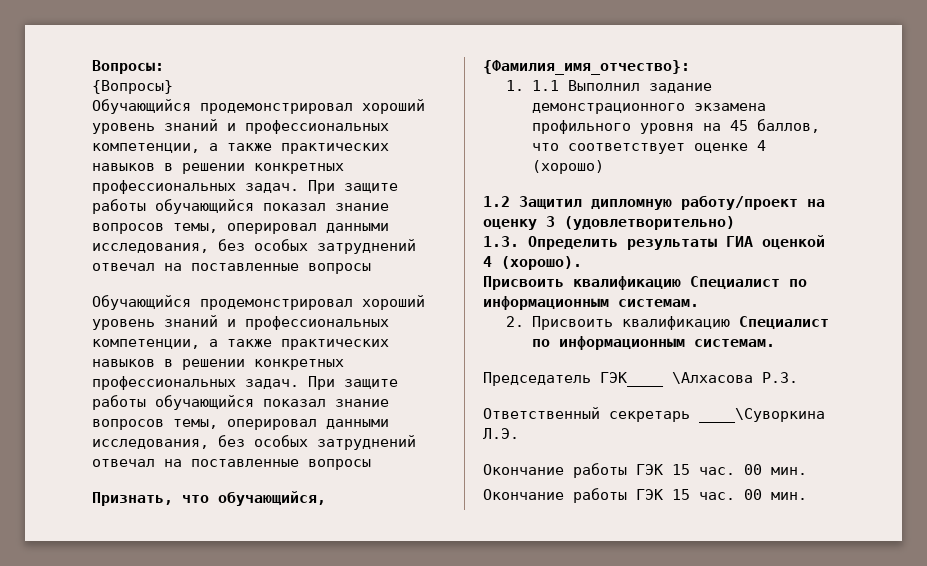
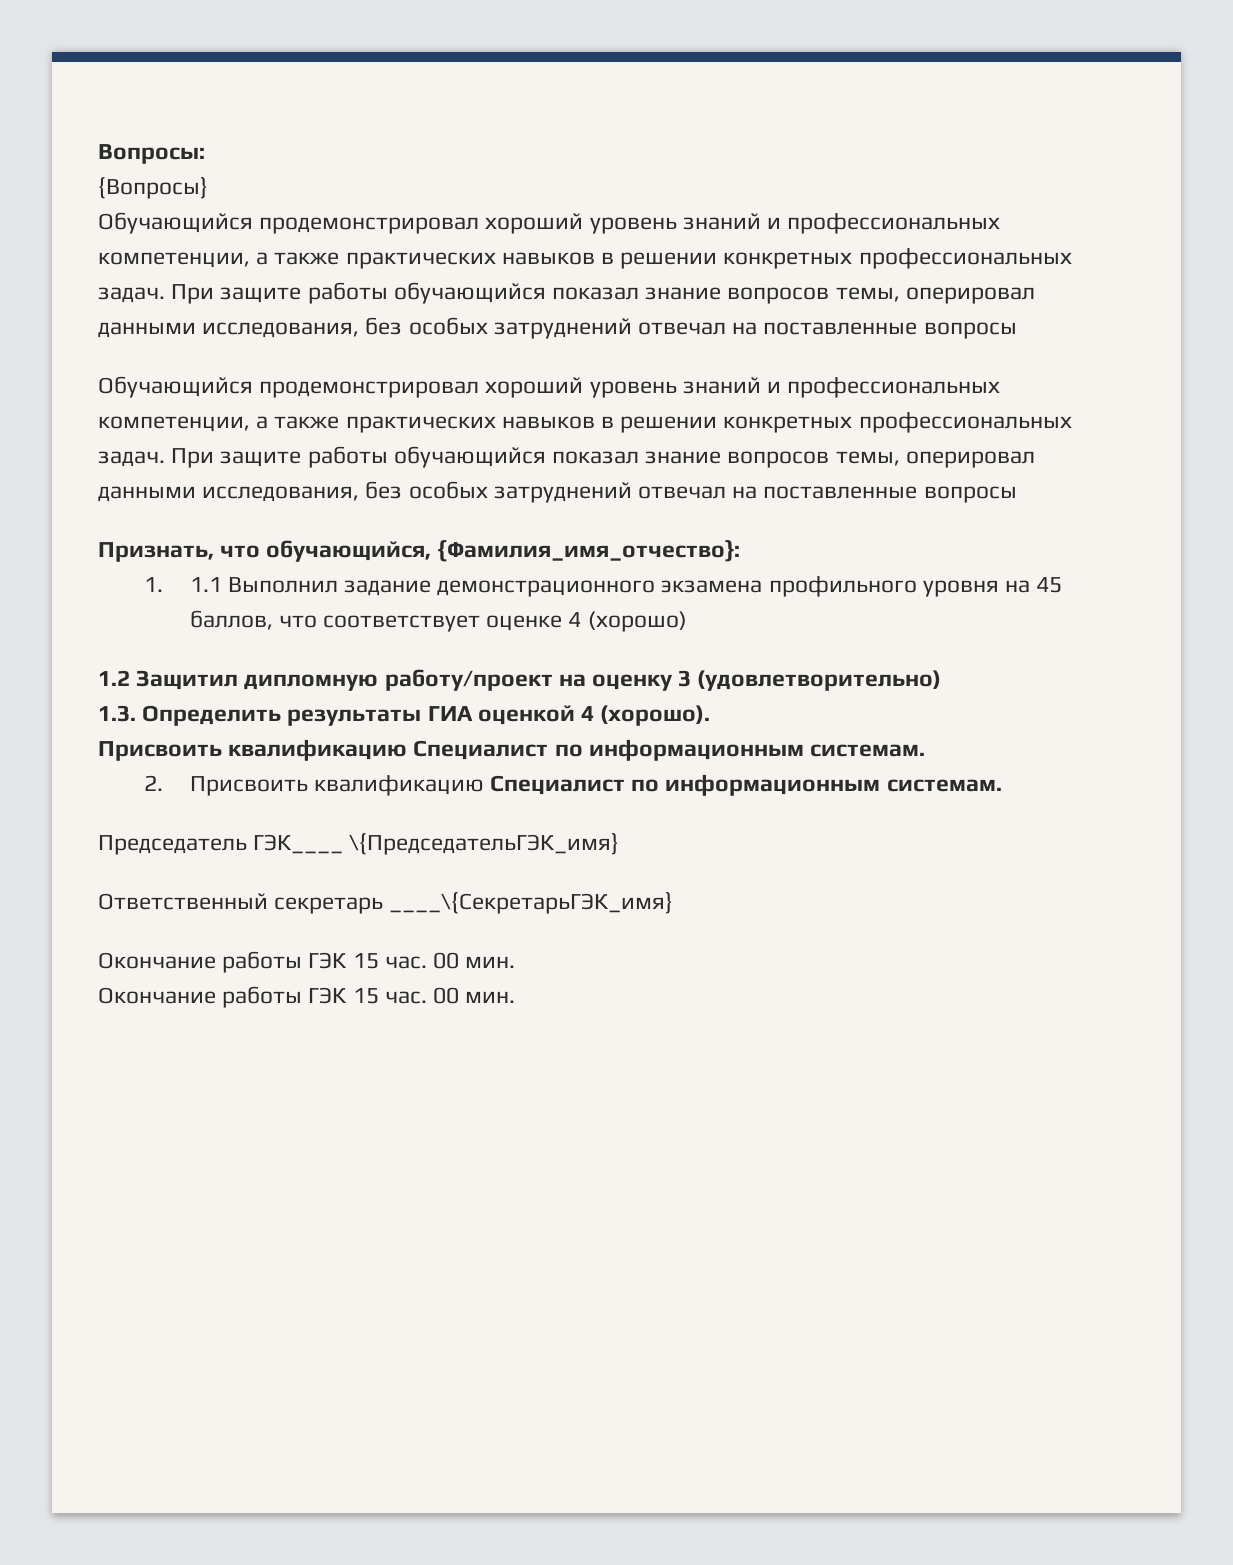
- Председатель ГЭК____ \Алхасова Р.З.
+ Председатель ГЭК____ \{ПредседательГЭК_имя}
- Ответственный секретарь ____\Суворкина Л.Э.
+ Ответственный секретарь ____\{СекретарьГЭК_имя}

